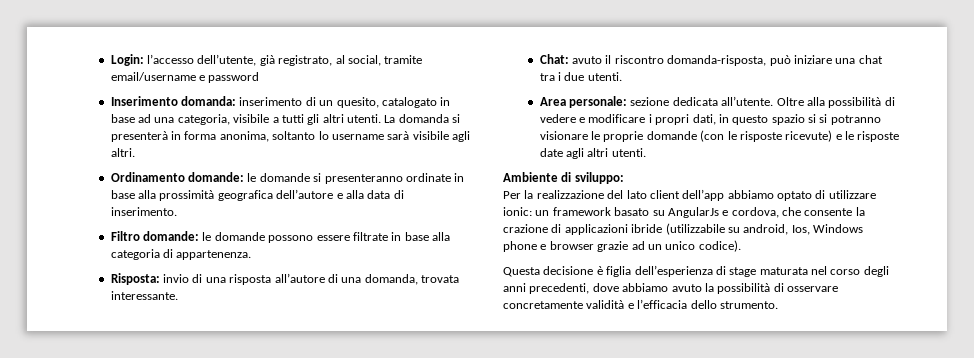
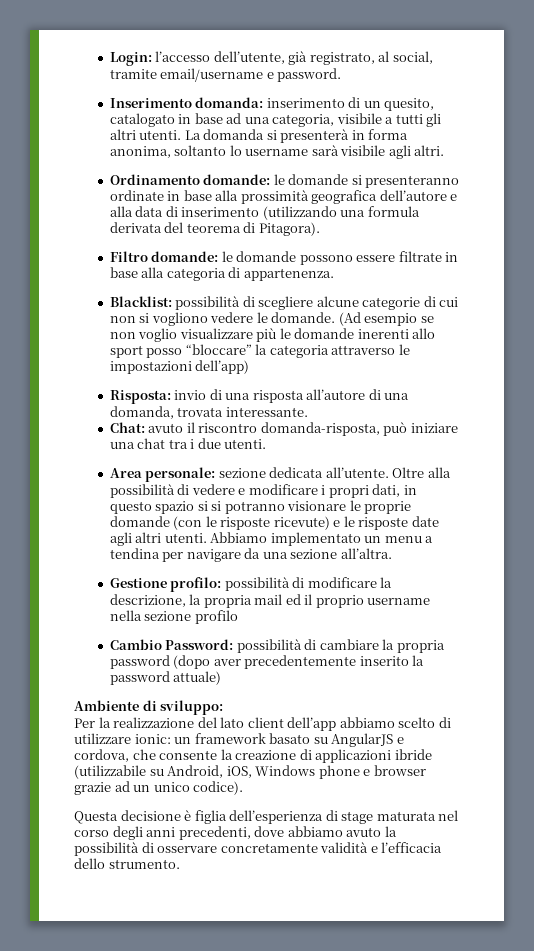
- Login: l’accesso dell’utente, già registrato, al social, tramite email/username e password
+ Login: l’accesso dell’utente, già registrato, al social, tramite email/username e password.
- Ordinamento domande: le domande si presenteranno ordinate in base alla prossimità geografica dell’autore e alla data di inserimento.
+ Ordinamento domande: le domande si presenteranno ordinate in base alla prossimità geografica dell’autore e alla data di inserimento (utilizzando una formula derivata del teorema di Pitagora).
+ Blacklist: possibilità di scegliere alcune categorie di cui non si vogliono vedere le domande. (Ad esempio se non voglio visualizzare più le domande inerenti allo sport posso “bloccare” la categoria attraverso le impostazioni dell’app)
+ Abbiamo implementato un menu a tendina per navigare da una sezione all’altra.
+ Gestione profilo: possibilità di modificare la descrizione, la propria mail ed il proprio username nella sezione profilo
+ Cambio Password: possibilità di cambiare la propria password (dopo aver precedentemente inserito la password attuale)
- Per la realizzazione del lato client dell’app abbiamo optato di utilizzare ionic: un framework basato su AngularJs e cordova, che consente la crazione di applicazioni ibride (utilizzabile su android, Ios, Windows phone e browser grazie ad un unico codice).
+ Per la realizzazione del lato client dell’app abbiamo scelto di utilizzare ionic: un framework basato su AngularJS e cordova, che consente la creazione di applicazioni ibride (utilizzabile su Android, iOS, Windows phone e browser grazie ad un unico codice).

